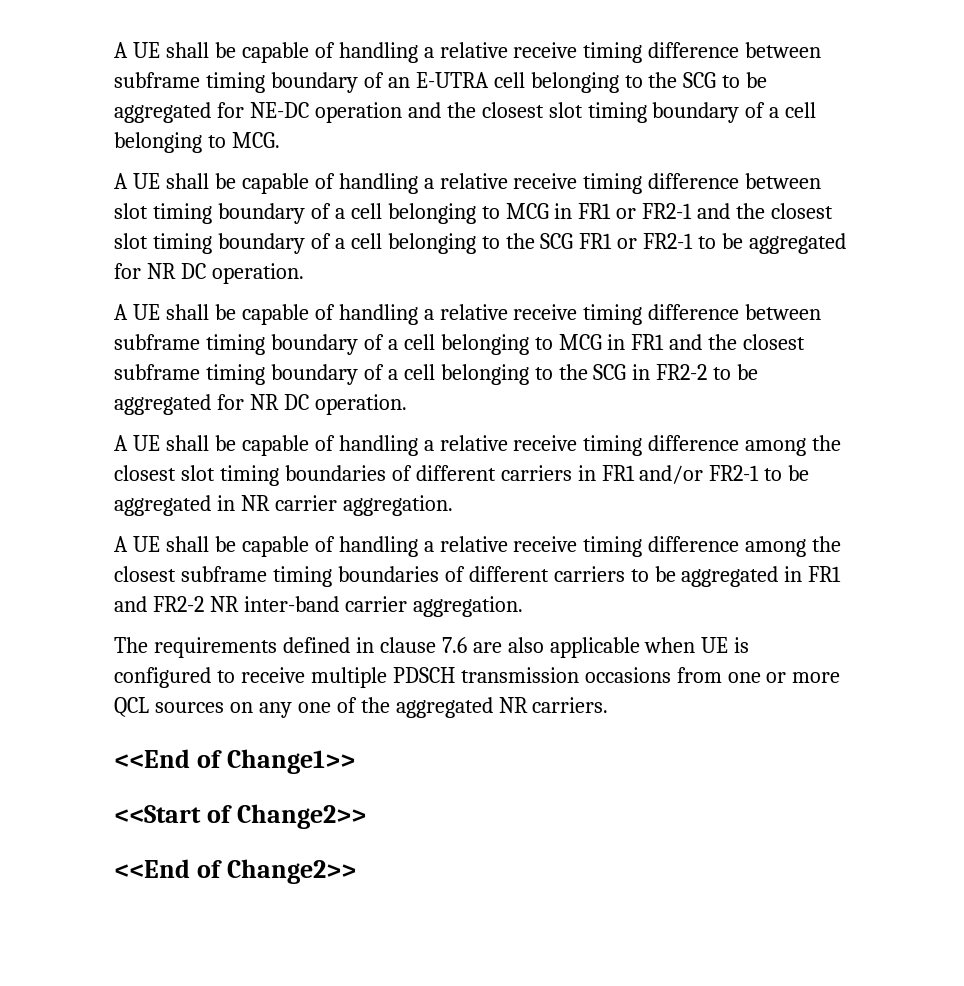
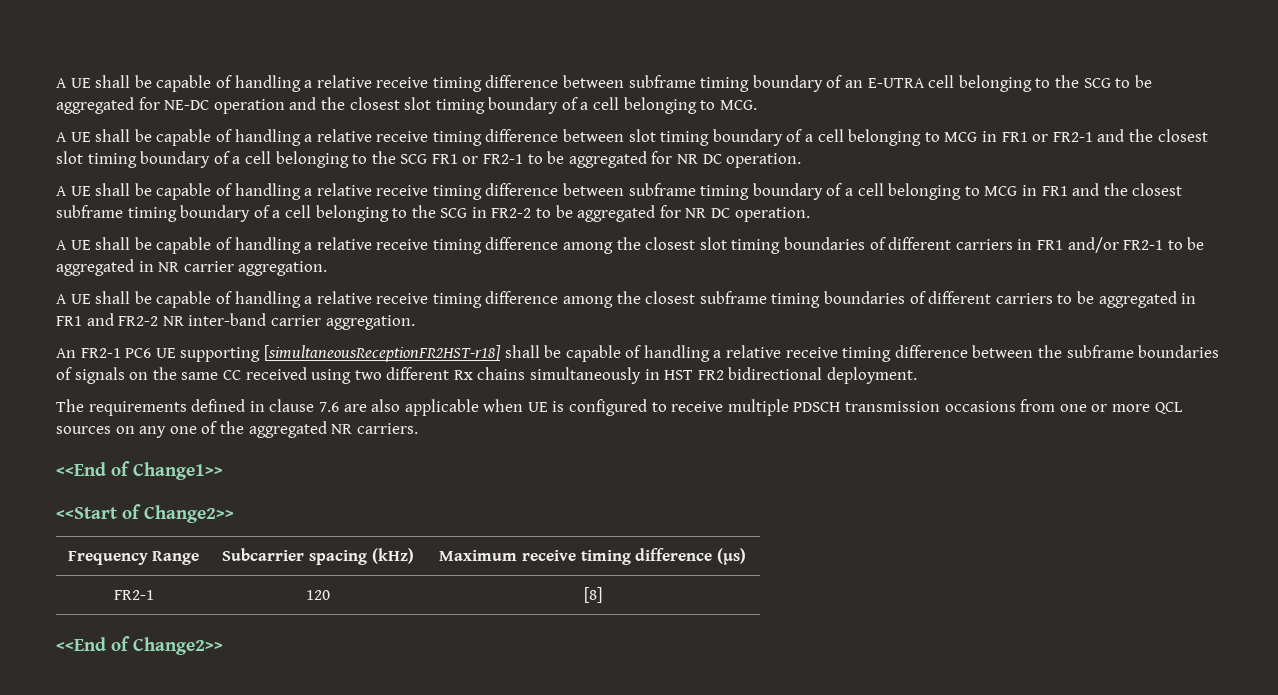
+ An FR2-1 PC6 UE supporting [simultaneousReceptionFR2HST-r18] shall be capable of handling a relative receive timing difference between the subframe boundaries of signals on the same CC received using two different Rx chains simultaneously in HST FR2 bidirectional deployment.
+ Frequency Range | Subcarrier spacing (kHz) | Maximum receive timing difference (µs)
+ FR2-1 | 120 | [8]

